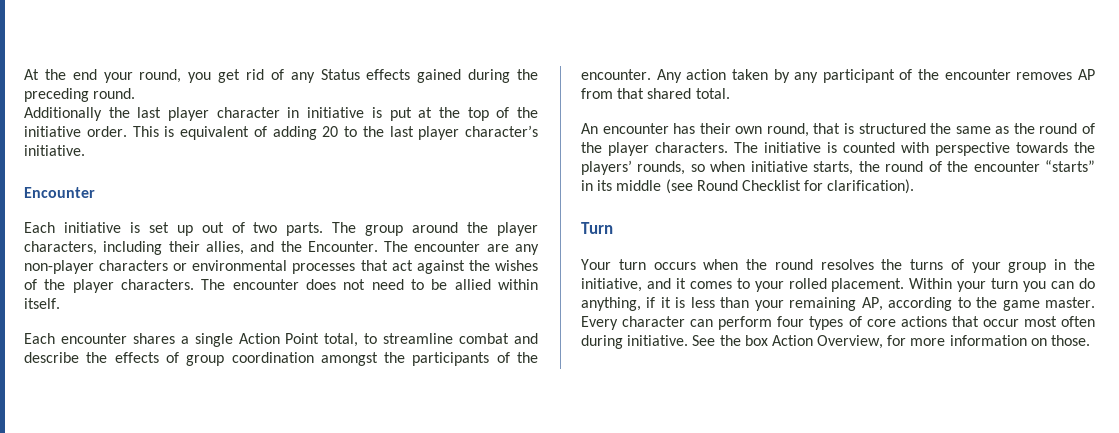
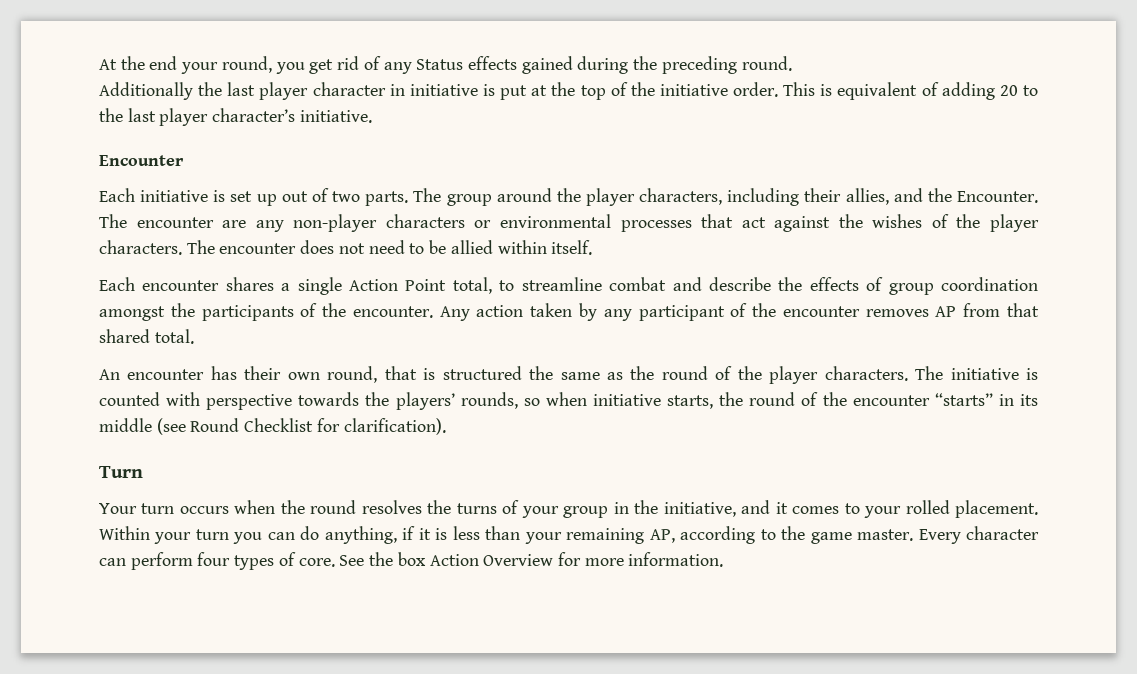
- Every character can perform four types of core actions that occur most often during initiative.
+ Every character can perform four types of core.
- See the box Action Overview, for more information on those.
+ See the box Action Overview for more information.

